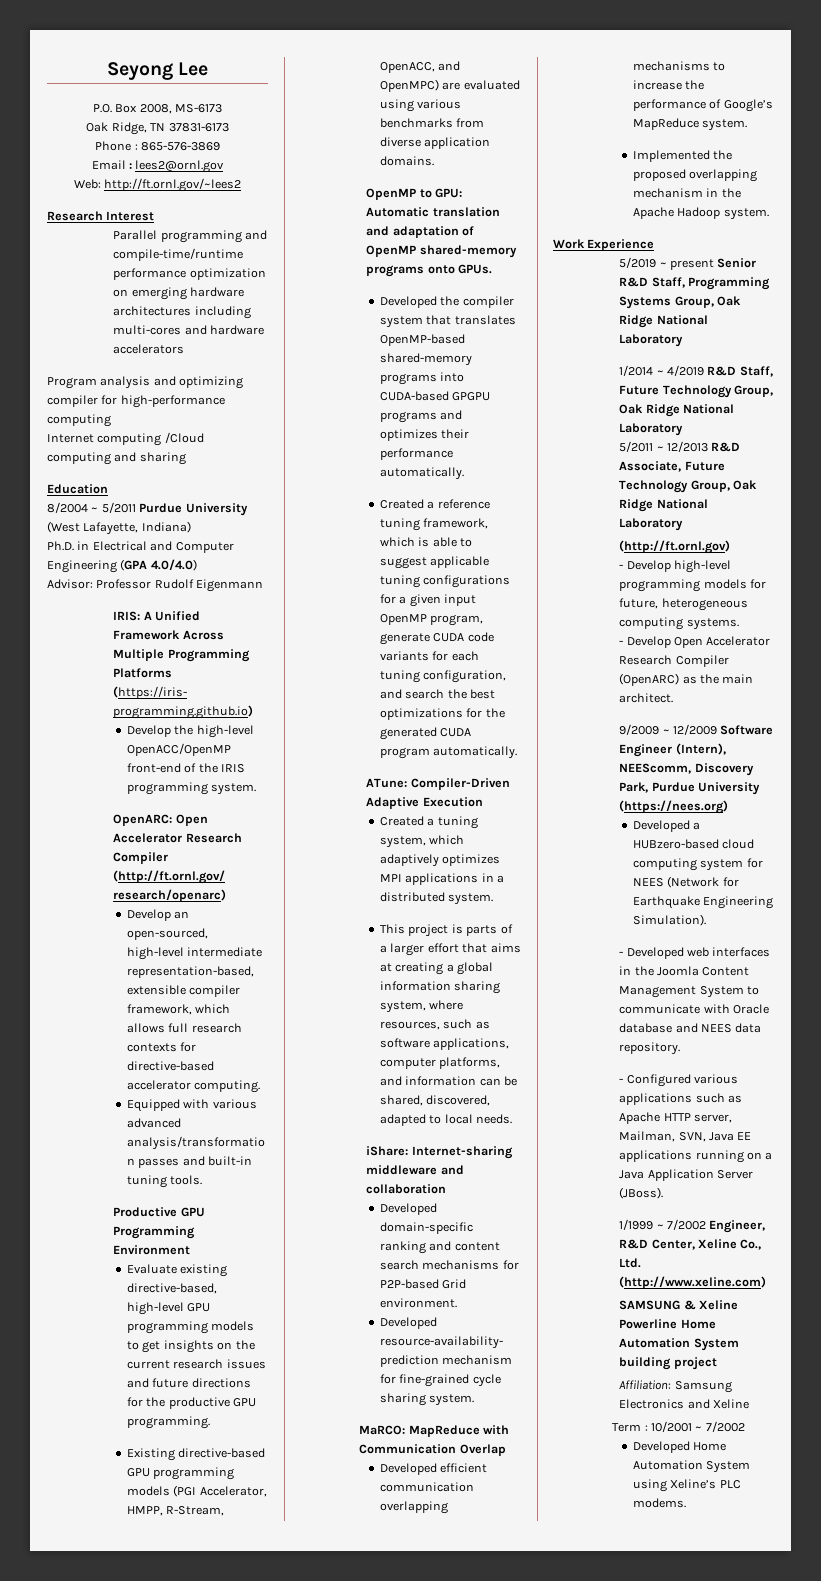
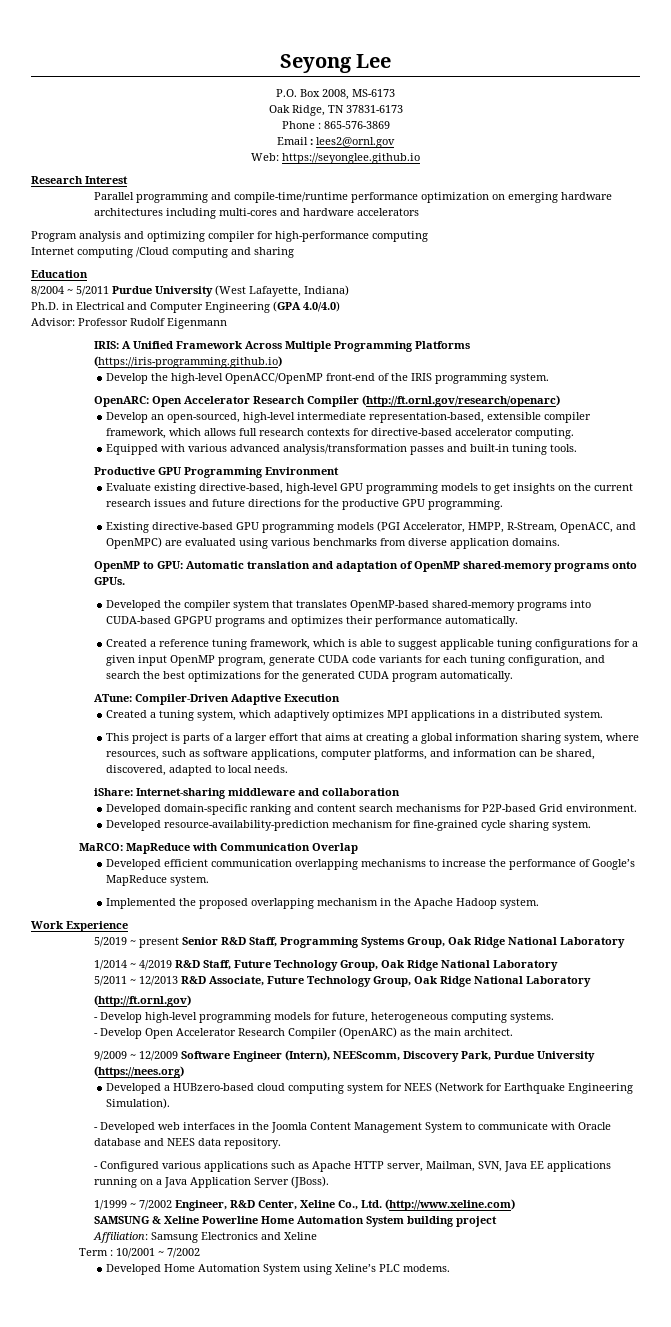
- Web: http://ft.ornl.gov/~lees2
+ Web: https://seyonglee.github.io

